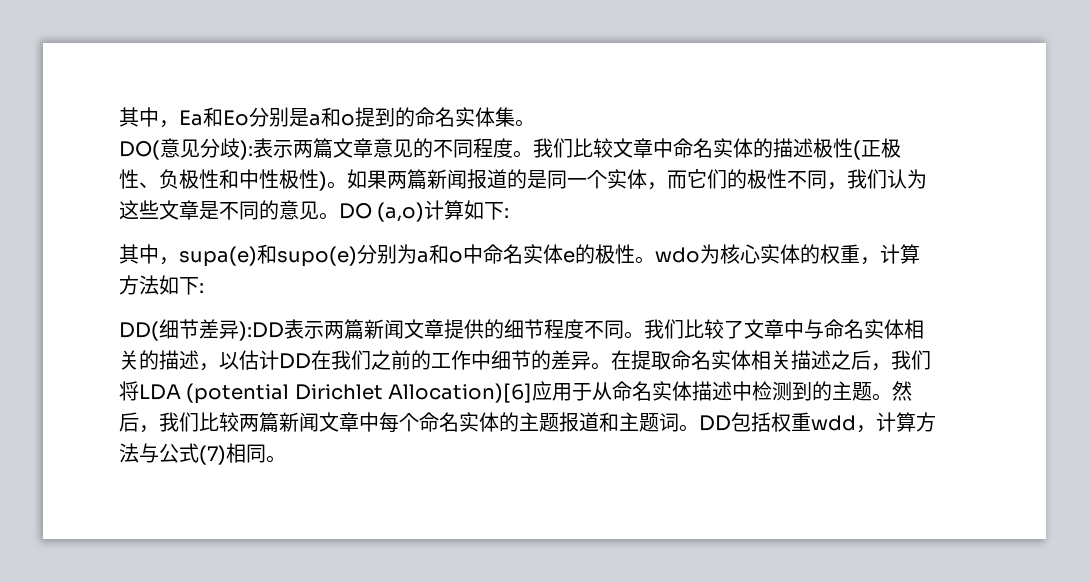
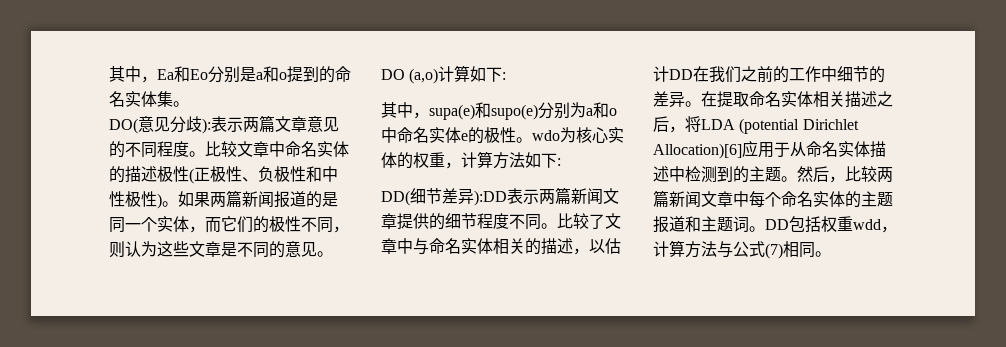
- 我们比较文章中命名实体的描述极性(正极性、负极性和中性极性)。
+ 比较文章中命名实体的描述极性(正极性、负极性和中性极性)。
- 如果两篇新闻报道的是同一个实体，而它们的极性不同，我们认为这些文章是不同的意见。
+ 如果两篇新闻报道的是同一个实体，而它们的极性不同，则认为这些文章是不同的意见。
- 我们比较了文章中与命名实体相关的描述，以估计DD在我们之前的工作中细节的差异。
+ 比较了文章中与命名实体相关的描述，以估计DD在我们之前的工作中细节的差异。
- 在提取命名实体相关描述之后，我们将LDA (potential Dirichlet Allocation)[6]应用于从命名实体描述中检测到的主题。
+ 在提取命名实体相关描述之后，将LDA (potential Dirichlet Allocation)[6]应用于从命名实体描述中检测到的主题。
- 然后，我们比较两篇新闻文章中每个命名实体的主题报道和主题词。
+ 然后，比较两篇新闻文章中每个命名实体的主题报道和主题词。

